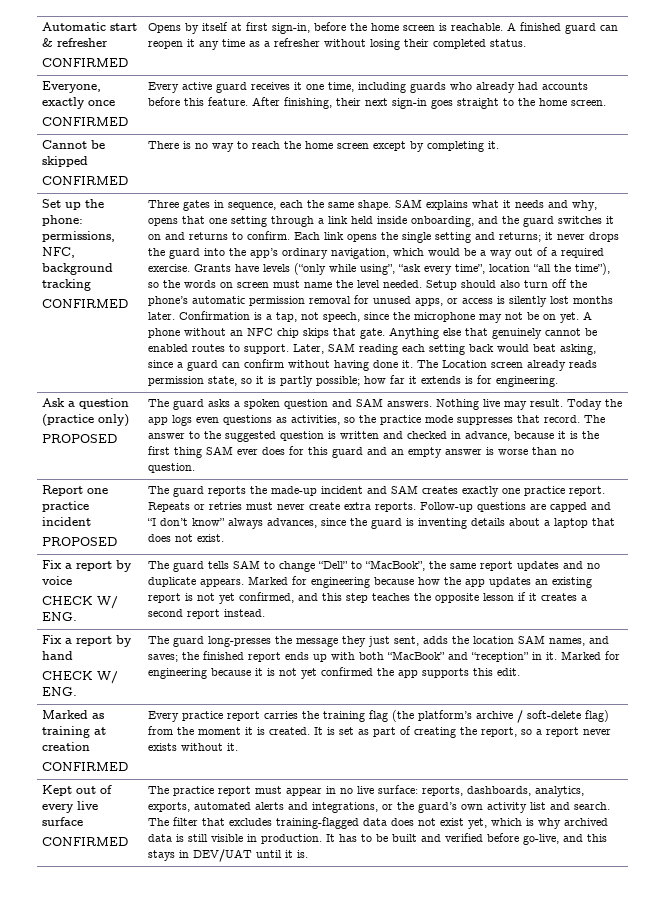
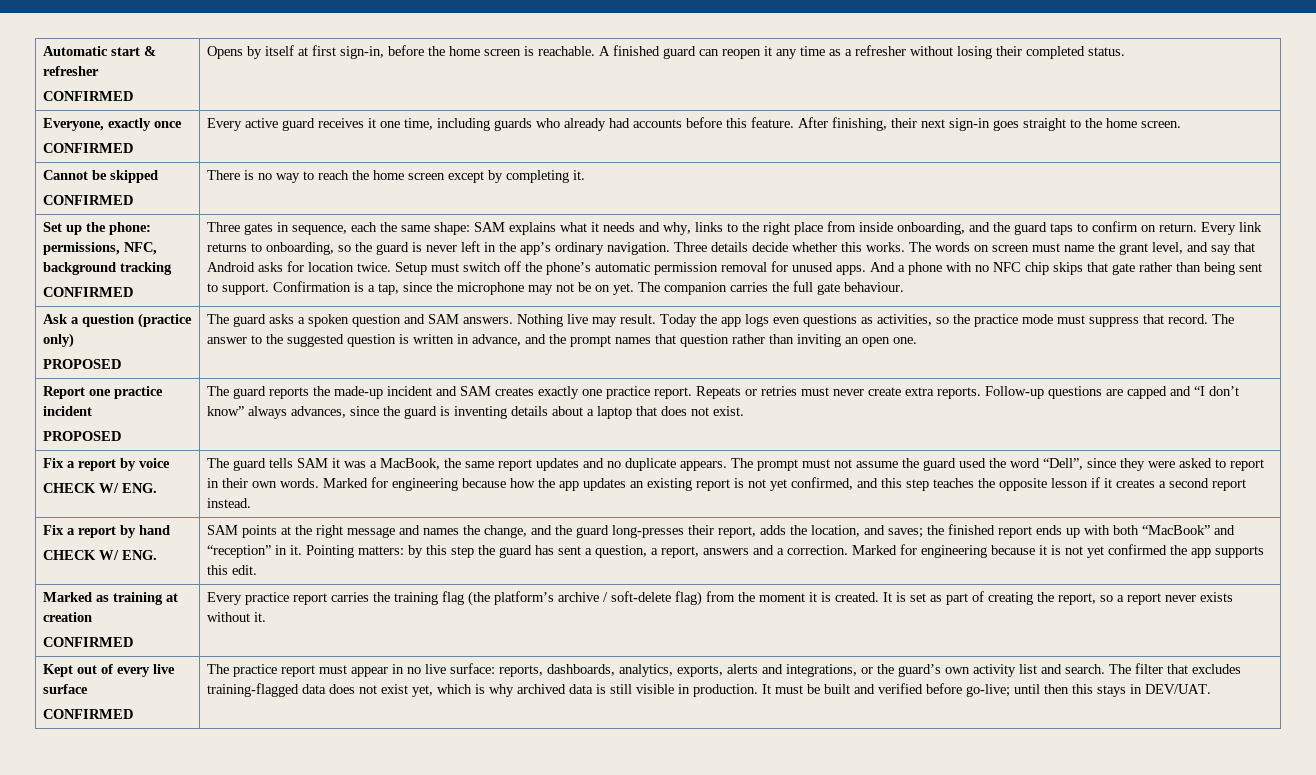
- Three gates in sequence, each the same shape. SAM explains what it needs and why, opens that one setting through a link held inside onboarding, and the guard switches it on and returns to confirm. Each link opens the single setting and returns; it never drops the guard into the app’s ordinary navigation, which would be a way out of a required exercise. Grants have levels (“only while using”, “ask every time”, location “all the time”), so the words on screen must name the level needed. Setup should also turn off the phone’s automatic permission removal for unused apps, or access is silently lost months later.
+ Three gates in sequence, each the same shape: SAM explains what it needs and why, links to the right place from inside onboarding, and the guard taps to confirm on return. Every link returns to onboarding, so the guard is never left in the app’s ordinary navigation. Three details decide whether this works. The words on screen must name the grant level, and say that Android asks for location twice. Setup must switch off the phone’s automatic permission removal for unused apps. And a phone with no NFC chip skips that gate rather than being sent to support.
- Confirmation is a tap, not speech, since the microphone may not be on yet.
+ Confirmation is a tap, since the microphone may not be on yet.
- A phone without an NFC chip skips that gate. Anything else that genuinely cannot be enabled routes to support. Later, SAM reading each setting back would beat asking, since a guard can confirm without having done it. The Location screen already reads permission state, so it is partly possible; how far it extends is for engineering.
+ The companion carries the full gate behaviour.
- Today the app logs even questions as activities, so the practice mode suppresses that record.
+ Today the app logs even questions as activities, so the practice mode must suppress that record.
- The answer to the suggested question is written and checked in advance, because it is the first thing SAM ever does for this guard and an empty answer is worse than no question.
+ The answer to the suggested question is written in advance, and the prompt names that question rather than inviting an open one.
- The guard tells SAM to change “Dell” to “MacBook”, the same report updates and no duplicate appears.
+ The guard tells SAM it was a MacBook, the same report updates and no duplicate appears.
+ The prompt must not assume the guard used the word “Dell”, since they were asked to report in their own words.
- The guard long-presses the message they just sent, adds the location SAM names, and saves; the finished report ends up with both “MacBook” and “reception” in it.
+ SAM points at the right message and names the change, and the guard long-presses their report, adds the location, and saves; the finished report ends up with both “MacBook” and “reception” in it.
+ Pointing matters: by this step the guard has sent a question, a report, answers and a correction.
- The practice report must appear in no live surface: reports, dashboards, analytics, exports, automated alerts and integrations, or the guard’s own activity list and search.
+ The practice report must appear in no live surface: reports, dashboards, analytics, exports, alerts and integrations, or the guard’s own activity list and search.
- It has to be built and verified before go-live, and this stays in DEV/UAT until it is.
+ It must be built and verified before go-live; until then this stays in DEV/UAT.

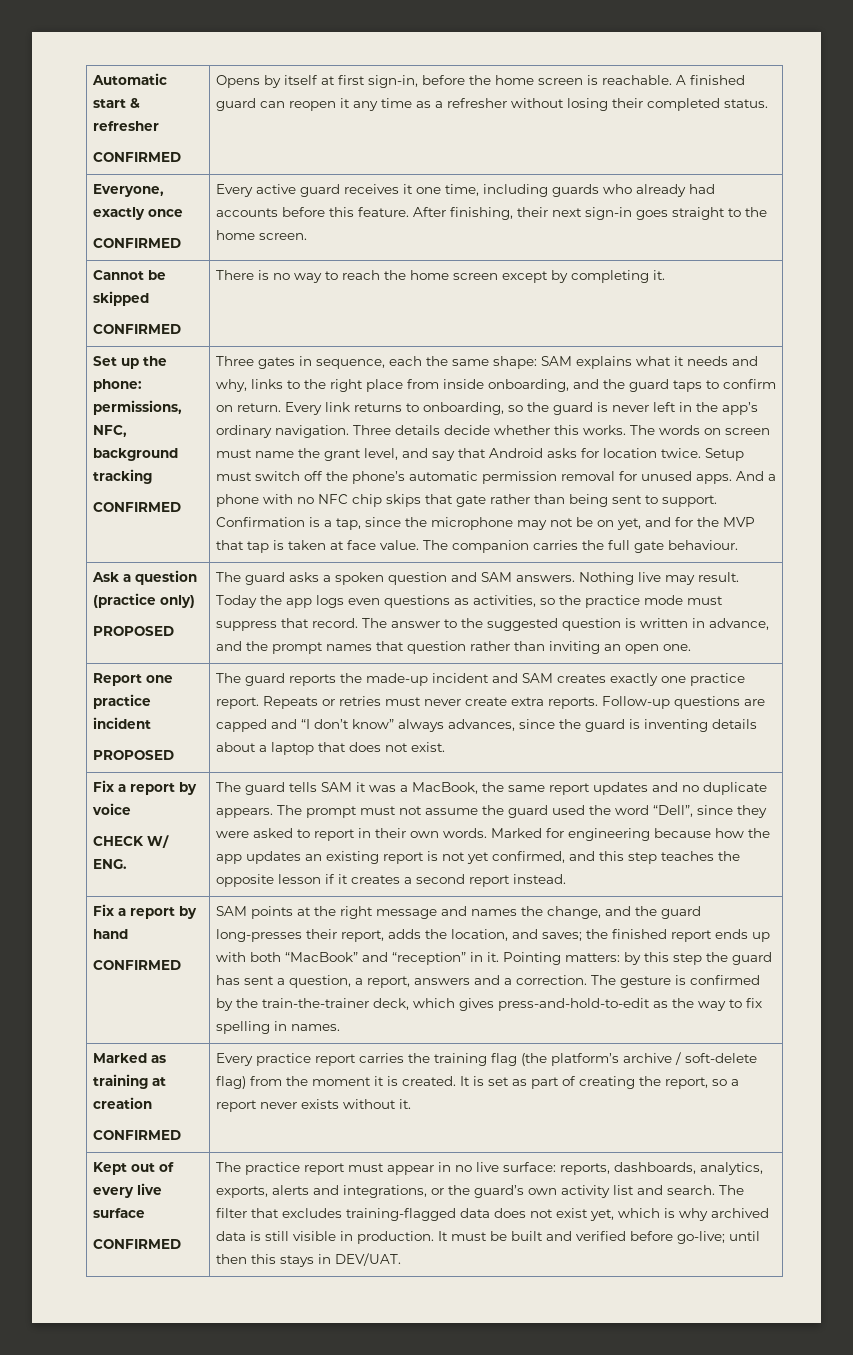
- Confirmation is a tap, since the microphone may not be on yet.
+ Confirmation is a tap, since the microphone may not be on yet, and for the MVP that tap is taken at face value.
  Fix a report by hand
- CHECK W/ ENG.
+ CONFIRMED
- Marked for engineering because it is not yet confirmed the app supports this edit.
+ The gesture is confirmed by the train-the-trainer deck, which gives press-and-hold-to-edit as the way to fix spelling in names.

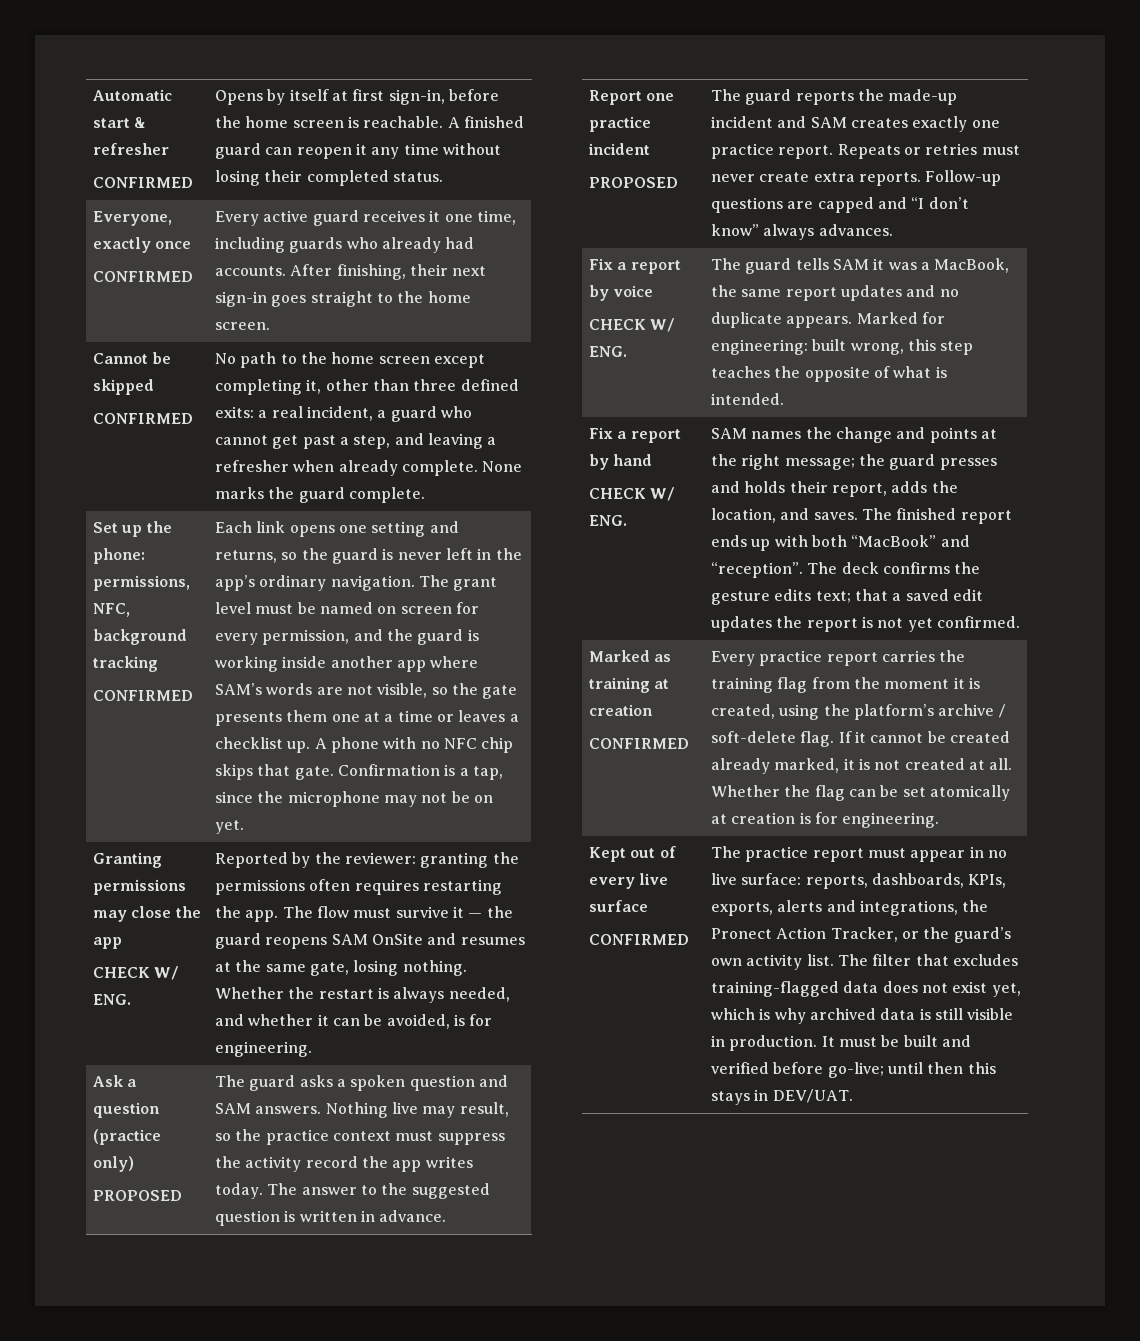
  Automatic start & refresher
- CONFIRMED | Opens by itself at first sign-in, before the home screen is reachable. A finished guard can reopen it any time as a refresher without losing their completed status.
+ CONFIRMED | Opens by itself at first sign-in, before the home screen is reachable. A finished guard can reopen it any time without losing their completed status.
  Everyone, exactly once
- CONFIRMED | Every active guard receives it one time, including guards who already had accounts before this feature. After finishing, their next sign-in goes straight to the home screen.
+ CONFIRMED | Every active guard receives it one time, including guards who already had accounts. After finishing, their next sign-in goes straight to the home screen.
- There is no way to reach the home screen except by completing it.
+ No path to the home screen except completing it, other than three defined exits: a real incident, a guard who cannot get past a step, and leaving a refresher when already complete. None marks the guard complete.
- Three gates in sequence, each the same shape: SAM explains what it needs and why, links to the right place from inside onboarding, and the guard taps to confirm on return. Every link returns to onboarding, so the guard is never left in the app’s ordinary navigation.
+ Each link opens one setting and returns, so the guard is never left in the app’s ordinary navigation.
- Three details decide whether this works. The words on screen must name the grant level, and say that Android asks for location twice. Setup must switch off the phone’s automatic permission removal for unused apps. And a phone with no NFC chip skips that gate rather than being sent to support.
+ The grant level must be named on screen for every permission, and the guard is working inside another app where SAM’s words are not visible, so the gate presents them one at a time or leaves a checklist up. A phone with no NFC chip skips that gate.
- Confirmation is a tap, since the microphone may not be on yet, and for the MVP that tap is taken at face value. The companion carries the full gate behaviour.
+ Confirmation is a tap, since the microphone may not be on yet.
+ Granting permissions may close the app
+ CHECK W/ ENG. | Reported by the reviewer: granting the permissions often requires restarting the app. The flow must survive it — the guard reopens SAM OnSite and resumes at the same gate, losing nothing. Whether the restart is always needed, and whether it can be avoided, is for engineering.
- Nothing live may result. Today the app logs even questions as activities, so the practice mode must suppress that record.
+ Nothing live may result, so the practice context must suppress the activity record the app writes today.
- The answer to the suggested question is written in advance, and the prompt names that question rather than inviting an open one.
+ The answer to the suggested question is written in advance.
- Follow-up questions are capped and “I don’t know” always advances, since the guard is inventing details about a laptop that does not exist.
+ Follow-up questions are capped and “I don’t know” always advances.
- The prompt must not assume the guard used the word “Dell”, since they were asked to report in their own words. Marked for engineering because how the app updates an existing report is not yet confirmed, and this step teaches the opposite lesson if it creates a second report instead.
+ Marked for engineering: built wrong, this step teaches the opposite of what is intended.
- CONFIRMED | SAM points at the right message and names the change, and the guard long-presses their report, adds the location, and saves; the finished report ends up with both “MacBook” and “reception” in it. Pointing matters: by this step the guard has sent a question, a report, answers and a correction. The gesture is confirmed by the train-the-trainer deck, which gives press-and-hold-to-edit as the way to fix spelling in names.
+ CHECK W/ ENG. | SAM names the change and points at the right message; the guard presses and holds their report, adds the location, and saves. The finished report ends up with both “MacBook” and “reception”. The deck confirms the gesture edits text; that a saved edit updates the report is not yet confirmed.
- Every practice report carries the training flag (the platform’s archive / soft-delete flag) from the moment it is created. It is set as part of creating the report, so a report never exists without it.
+ Every practice report carries the training flag from the moment it is created, using the platform’s archive / soft-delete flag. If it cannot be created already marked, it is not created at all. Whether the flag can be set atomically at creation is for engineering.
- The practice report must appear in no live surface: reports, dashboards, analytics, exports, alerts and integrations, or the guard’s own activity list and search.
+ The practice report must appear in no live surface: reports, dashboards, KPIs, exports, alerts and integrations, the Pronect Action Tracker, or the guard’s own activity list.

